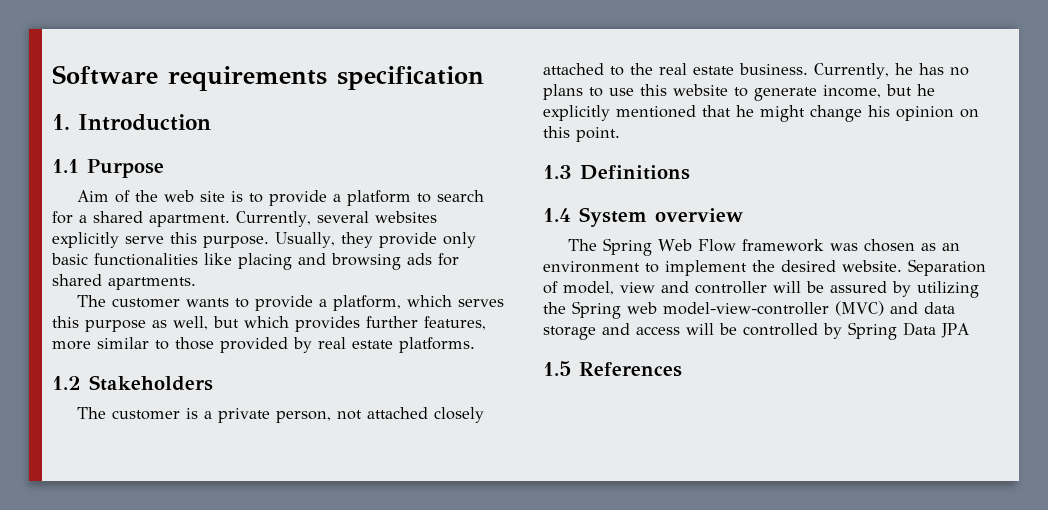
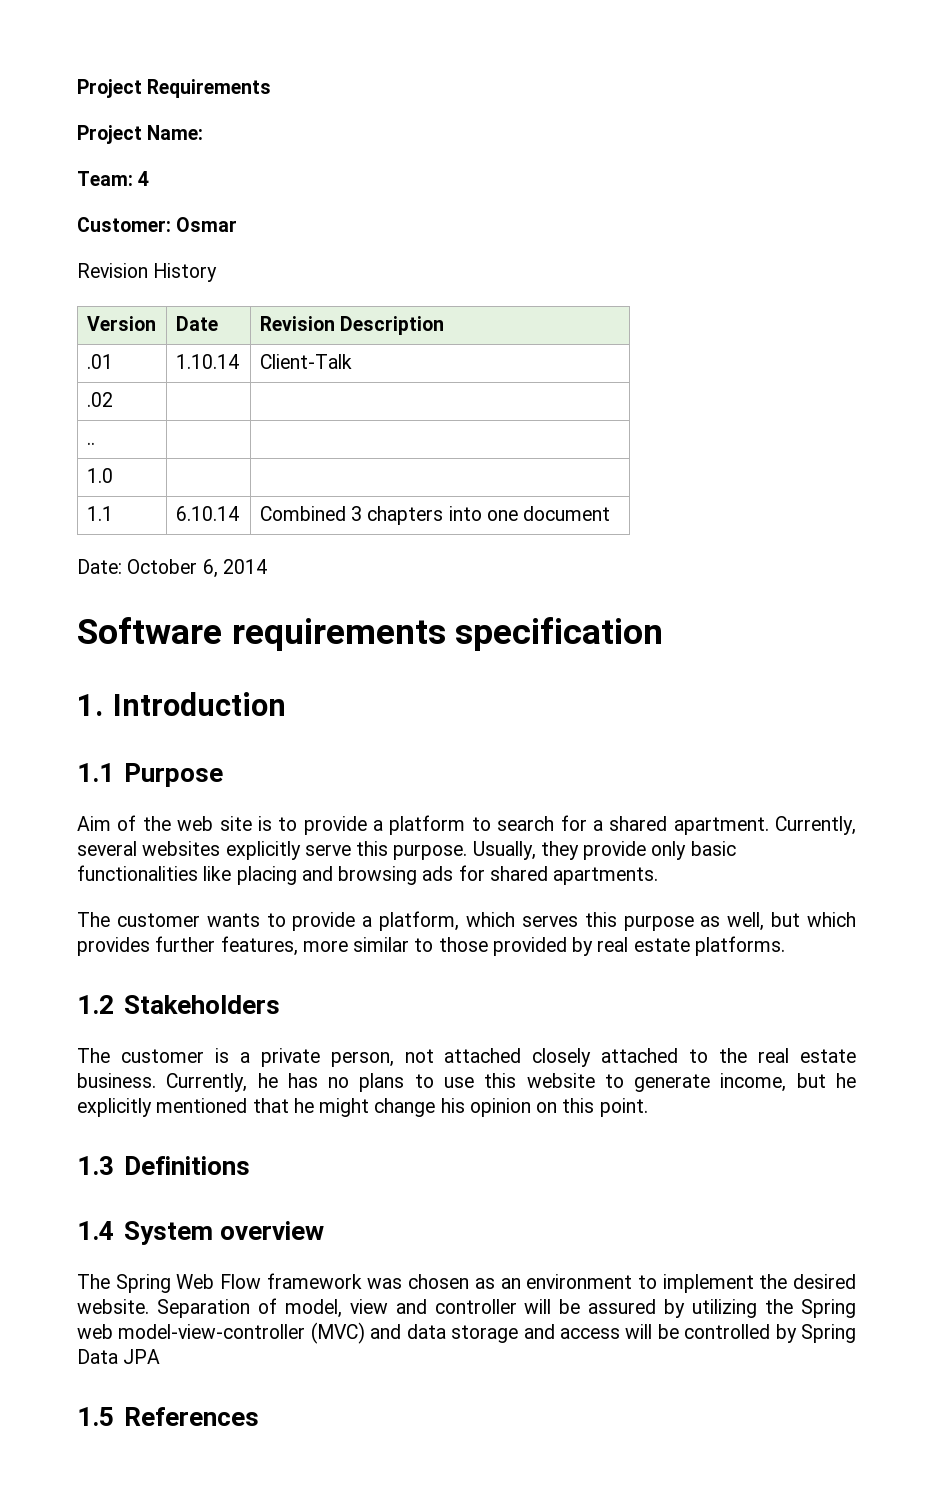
+ Project Requirements
+ Project Name:
+ Team: 4
+ Customer: Osmar
+ Revision History
+ Version | Date | Revision Description
+ .01 | 1.10.14 | Client-Talk
+ .02 | |
+ .. | |
+ 1.0 | |
+ 1.1 | 6.10.14 | Combined 3 chapters into one document
+ Date: October 6, 2014

